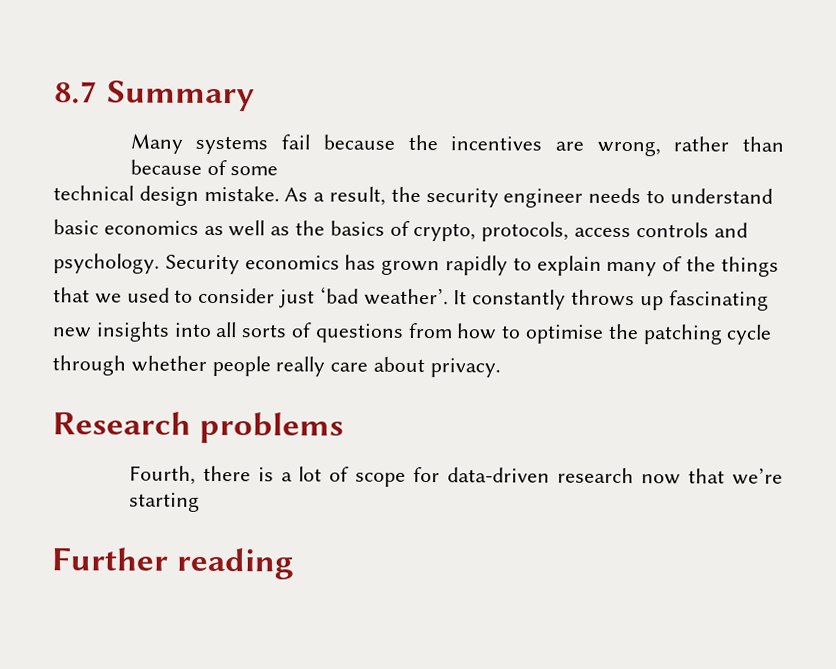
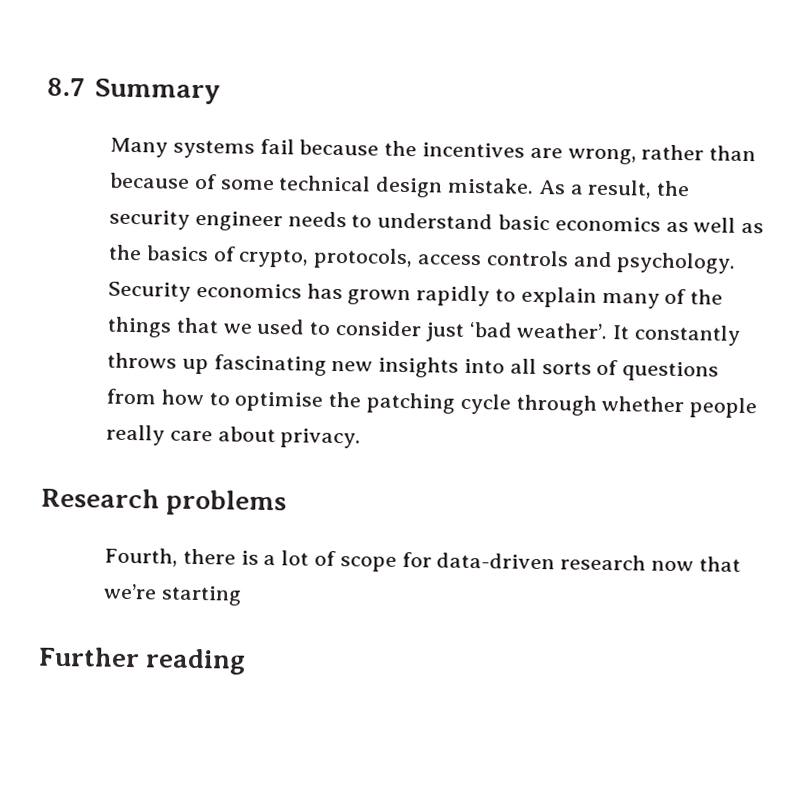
- Many systems fail because the incentives are wrong, rather than because of some
- technical design mistake.
+ Many systems fail because the incentives are wrong, rather than because of some technical design mistake.
- As a result, the security engineer needs to understand
- basic economics as well as the basics of crypto, protocols, access controls and
- psychology.
+ As a result, the security engineer needs to understand basic economics as well as the basics of crypto, protocols, access controls and psychology.
- Security economics has grown rapidly to explain many of the things
- that we used to consider just ‘bad weather’.
+ Security economics has grown rapidly to explain many of the things that we used to consider just ‘bad weather’.
- It constantly throws up fascinating
- new insights into all sorts of questions from how to optimise the patching cycle
- through whether people really care about privacy.
+ It constantly throws up fascinating new insights into all sorts of questions from how to optimise the patching cycle through whether people really care about privacy.

